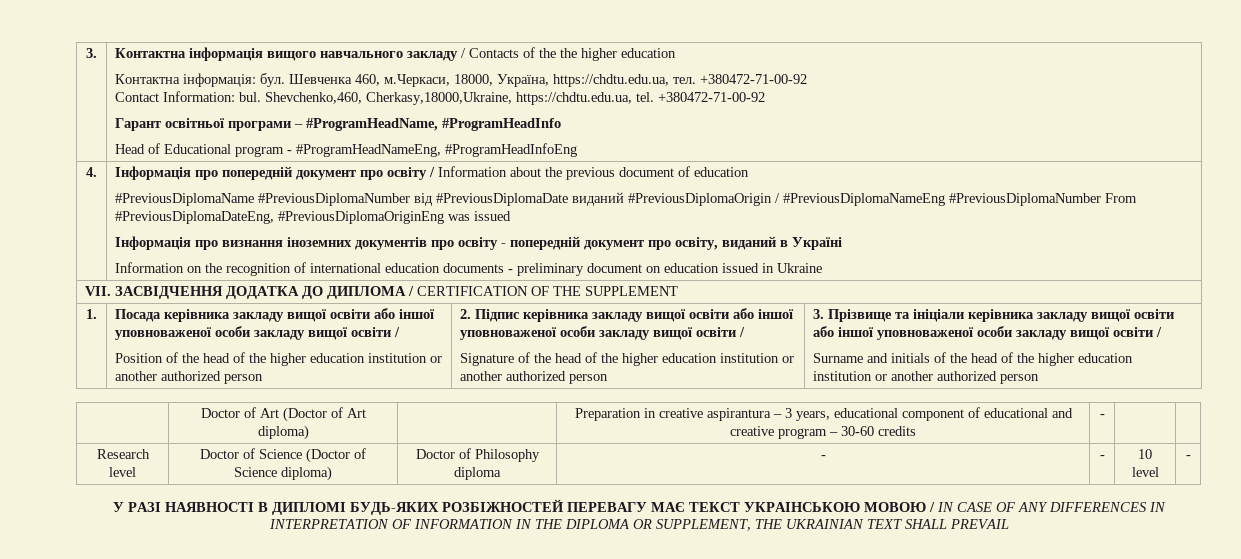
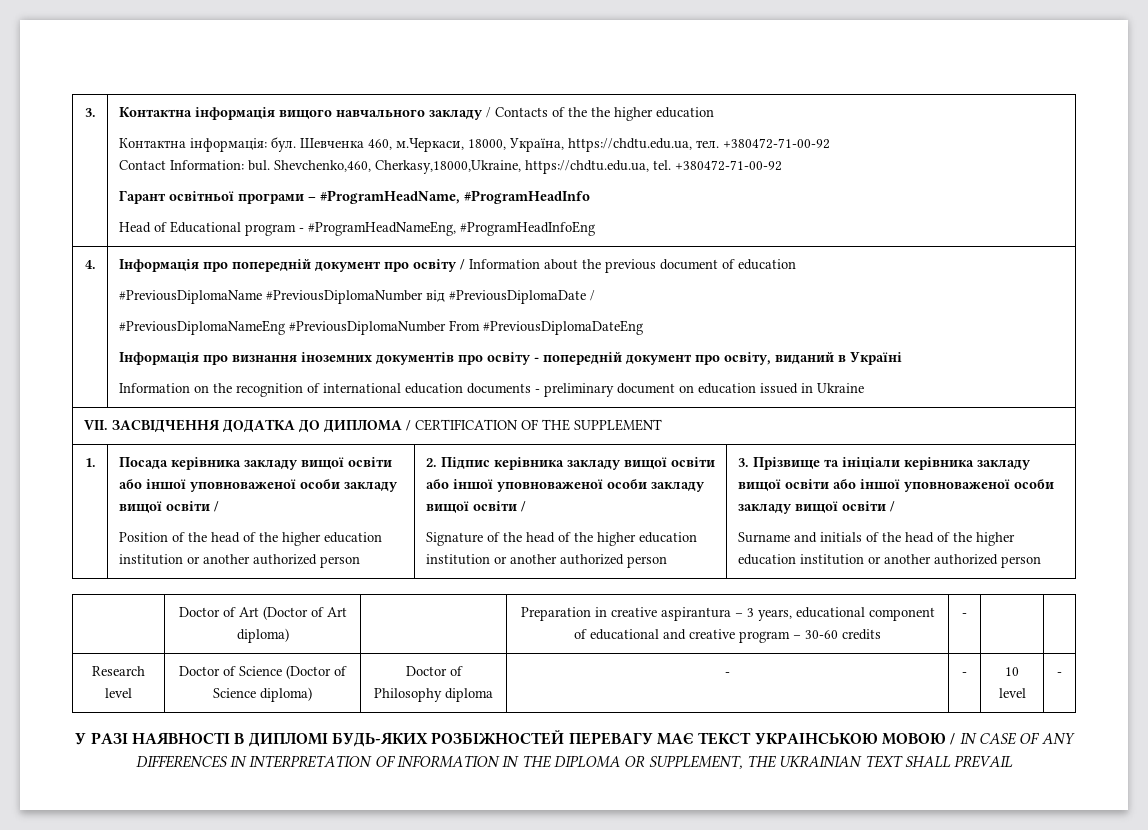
- #PreviousDiplomaName #PreviousDiplomaNumber від #PreviousDiplomaDate виданий #PreviousDiplomaOrigin / #PreviousDiplomaNameEng #PreviousDiplomaNumber From #PreviousDiplomaDateEng, #PreviousDiplomaOriginEng was issued
+ #PreviousDiplomaName #PreviousDiplomaNumber від #PreviousDiplomaDate /
+ #PreviousDiplomaNameEng #PreviousDiplomaNumber From #PreviousDiplomaDateEng

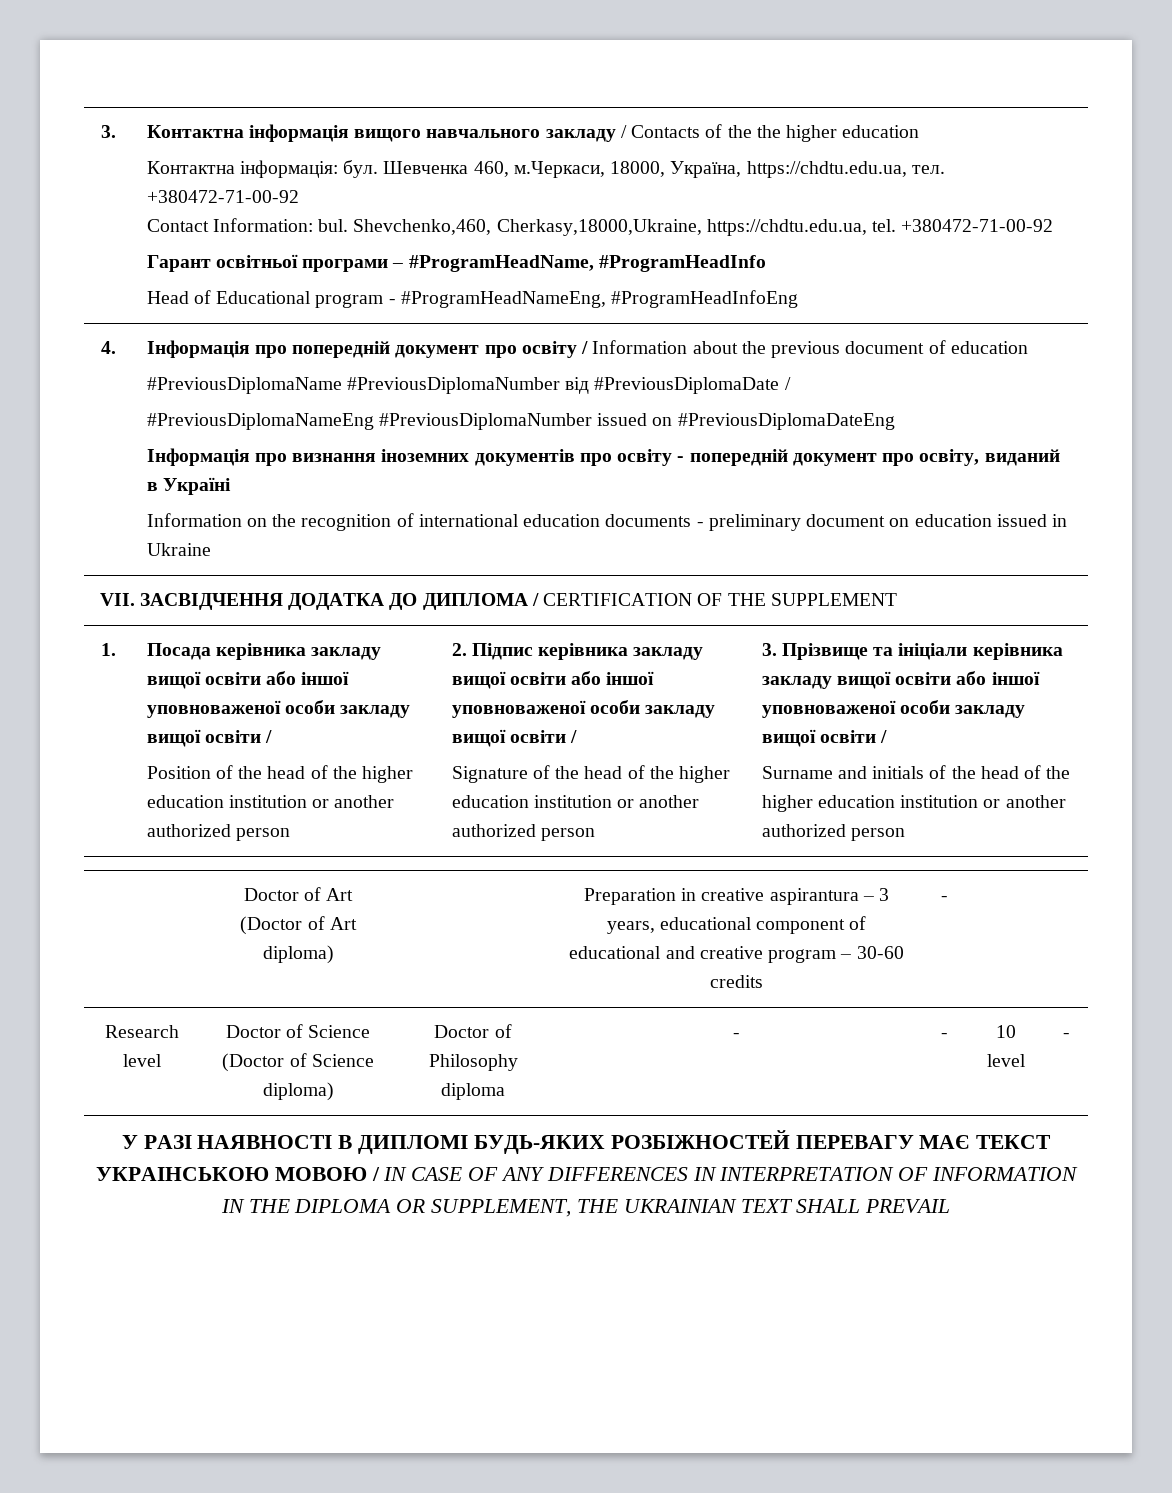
- #PreviousDiplomaNameEng #PreviousDiplomaNumber From #PreviousDiplomaDateEng
+ #PreviousDiplomaNameEng #PreviousDiplomaNumber issued on #PreviousDiplomaDateEng

